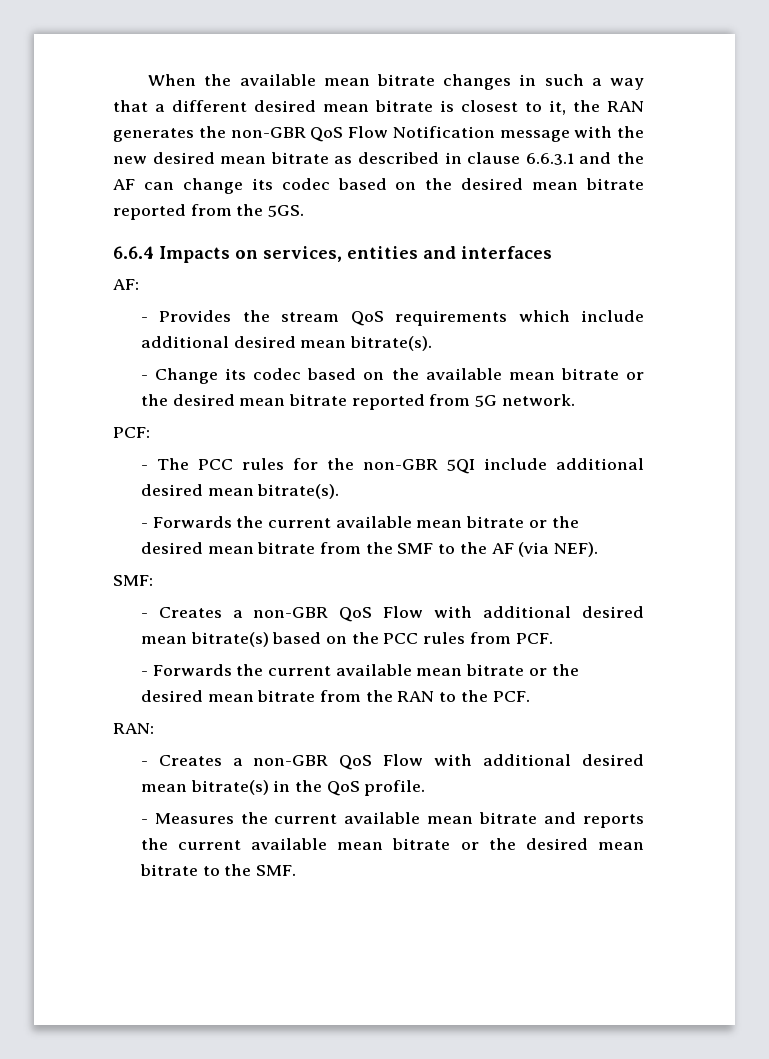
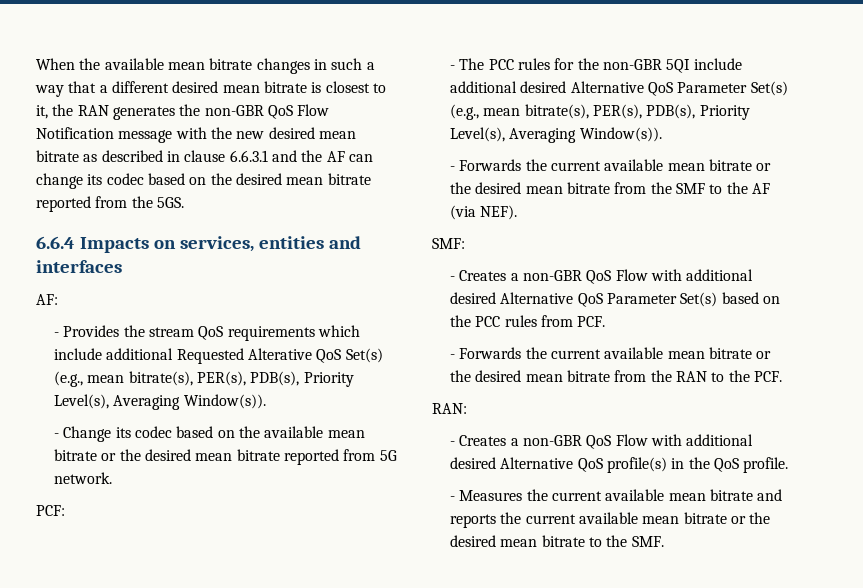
- - Provides the stream QoS requirements which include additional desired mean bitrate(s).
+ - Provides the stream QoS requirements which include additional Requested Alterative QoS Set(s) (e.g., mean bitrate(s), PER(s), PDB(s), Priority Level(s), Averaging Window(s)).
- - The PCC rules for the non-GBR 5QI include additional desired mean bitrate(s).
+ - The PCC rules for the non-GBR 5QI include additional desired Alternative QoS Parameter Set(s) (e.g., mean bitrate(s), PER(s), PDB(s), Priority Level(s), Averaging Window(s)).
- - Creates a non-GBR QoS Flow with additional desired mean bitrate(s) based on the PCC rules from PCF.
+ - Creates a non-GBR QoS Flow with additional desired Alternative QoS Parameter Set(s) based on the PCC rules from PCF.
- - Creates a non-GBR QoS Flow with additional desired mean bitrate(s) in the QoS profile.
+ - Creates a non-GBR QoS Flow with additional desired Alternative QoS profile(s) in the QoS profile.

